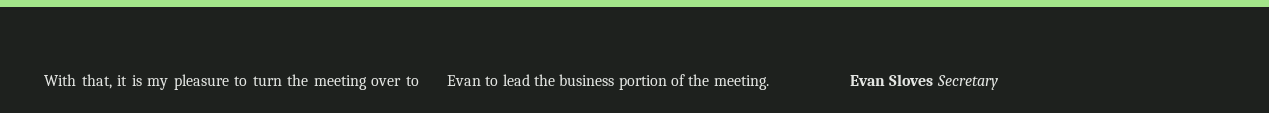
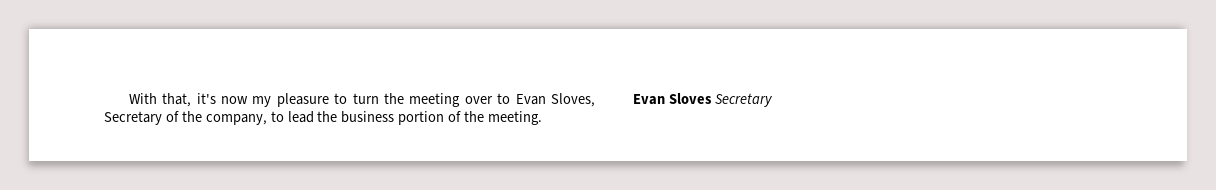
- With that, it is my pleasure to turn the meeting over to Evan to lead the business portion of the meeting.
+ With that, it's now my pleasure to turn the meeting over to Evan Sloves, Secretary of the company, to lead the business portion of the meeting.

